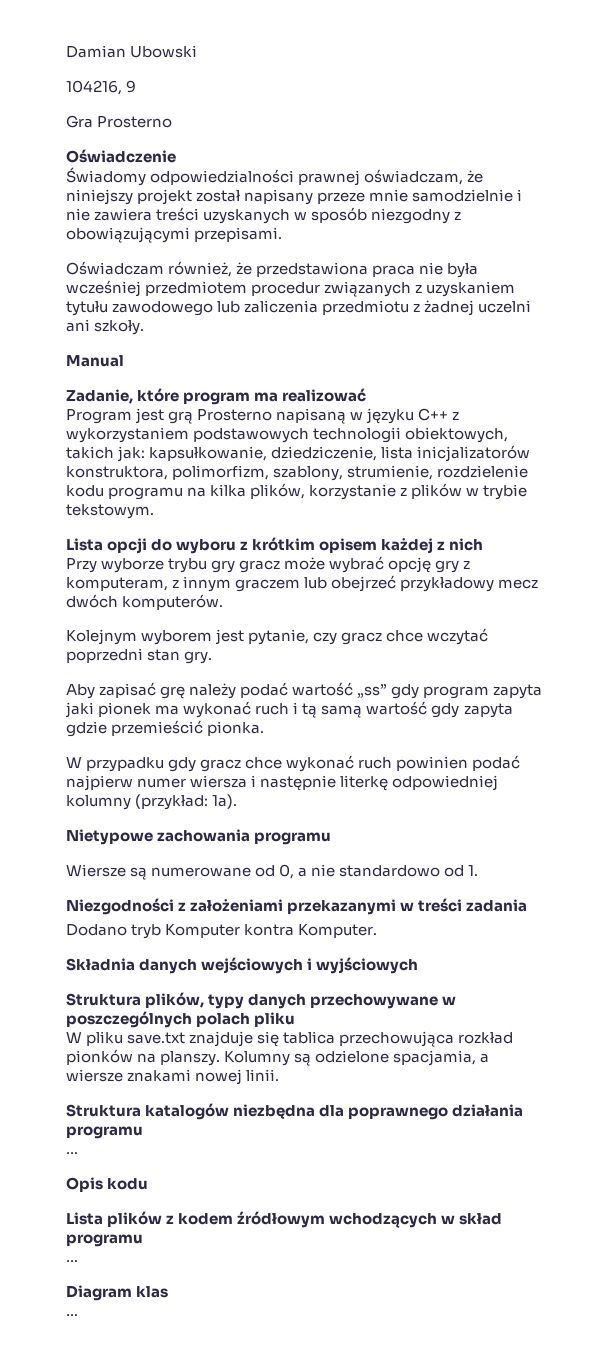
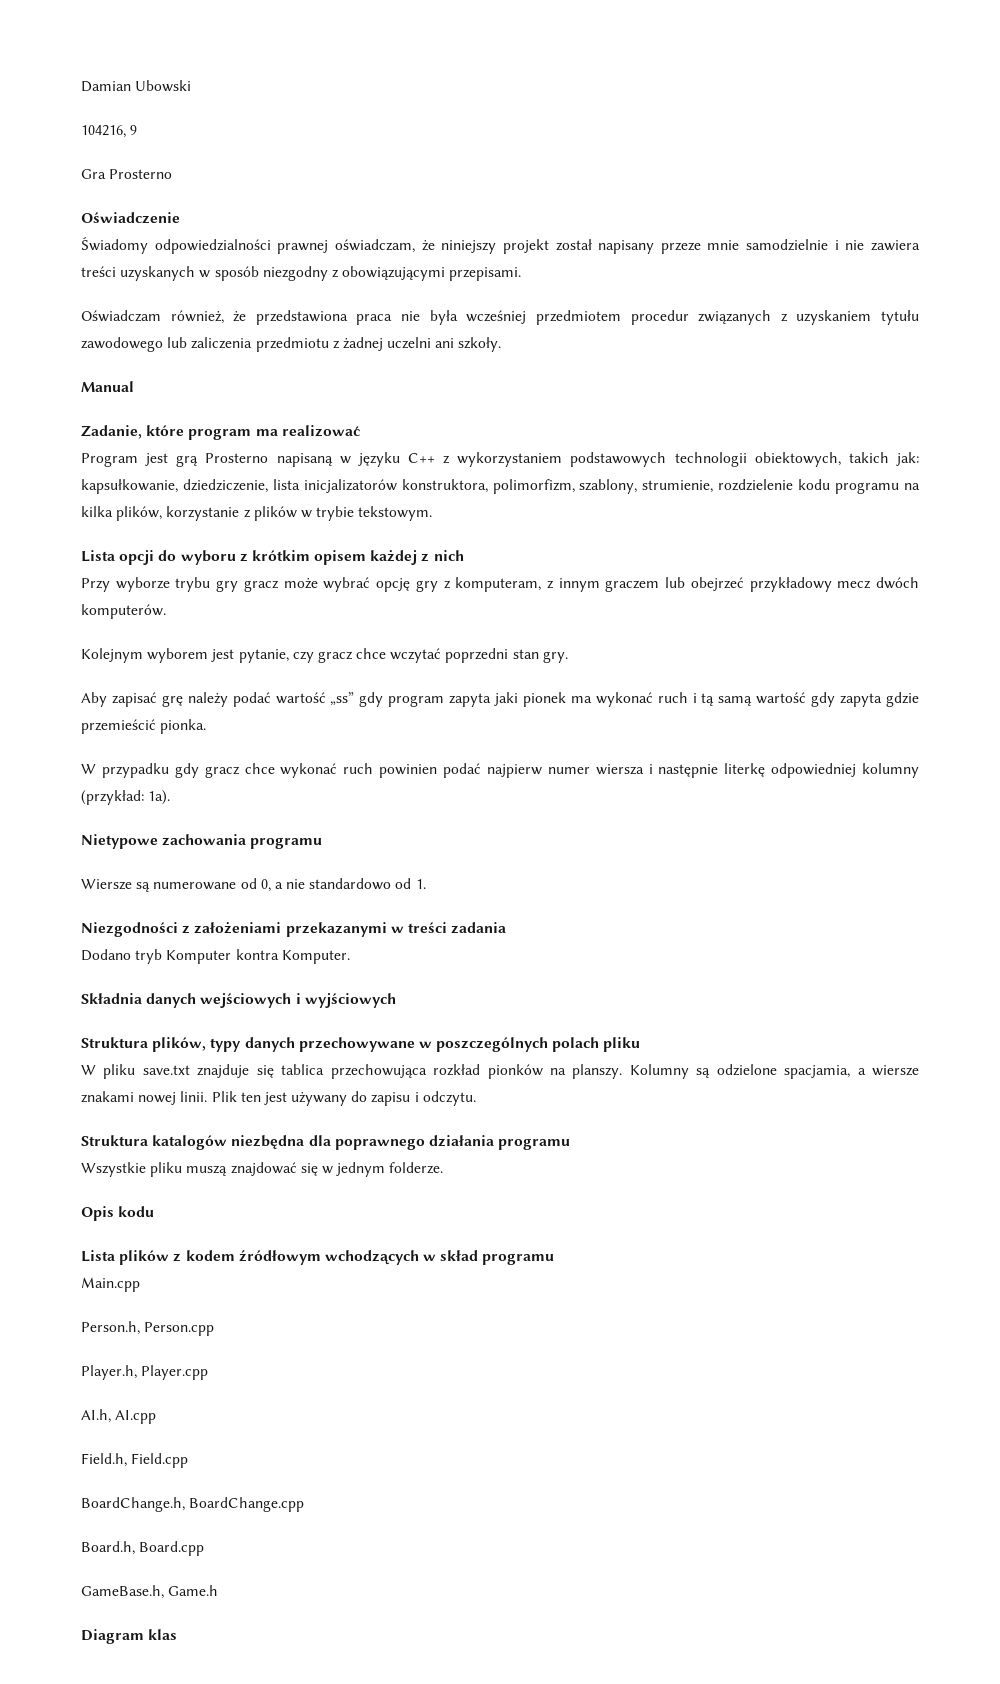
+ Plik ten jest używany do zapisu i odczytu.
  Struktura katalogów niezbędna dla poprawnego działania programu
- …
+ Wszystkie pliku muszą znajdować się w jednym folderze.
  Lista plików z kodem źródłowym wchodzących w skład programu
- …
+ Main.cpp
+ Person.h, Person.cpp
+ Player.h, Player.cpp
+ AI.h, AI.cpp
+ Field.h, Field.cpp
+ BoardChange.h, BoardChange.cpp
+ Board.h, Board.cpp
+ GameBase.h, Game.h
  Diagram klas
- …

